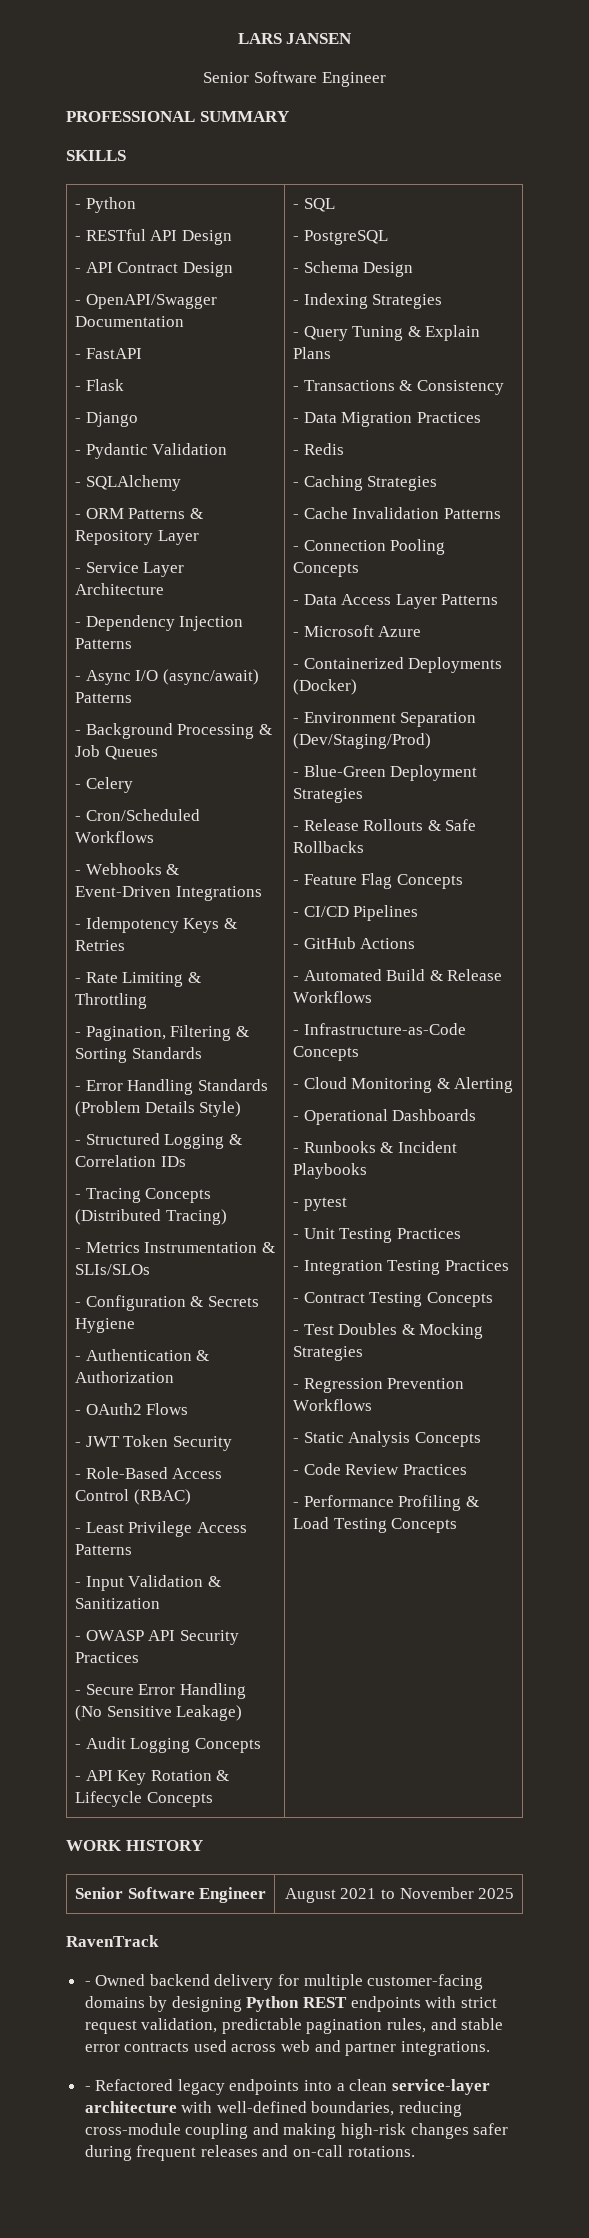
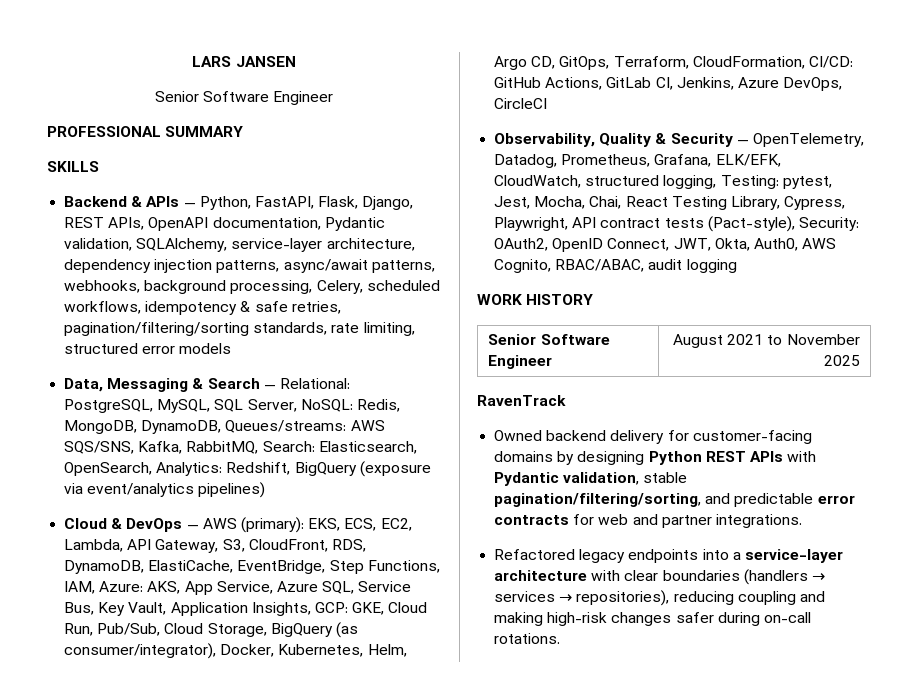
- - Python
- - RESTful API Design
- - API Contract Design
- - OpenAPI/Swagger Documentation
- - FastAPI
- - Flask
- - Django
- - Pydantic Validation
- - SQLAlchemy
- - ORM Patterns & Repository Layer
- - Service Layer Architecture
- - Dependency Injection Patterns
- - Async I/O (async/await) Patterns
- - Background Processing & Job Queues
- - Celery
- - Cron/Scheduled Workflows
- - Webhooks & Event-Driven Integrations
- - Idempotency Keys & Retries
- - Rate Limiting & Throttling
- - Pagination, Filtering & Sorting Standards
- - Error Handling Standards (Problem Details Style)
- - Structured Logging & Correlation IDs
- - Tracing Concepts (Distributed Tracing)
- - Metrics Instrumentation & SLIs/SLOs
- - Configuration & Secrets Hygiene
- - Authentication & Authorization
- - OAuth2 Flows
- - JWT Token Security
- - Role-Based Access Control (RBAC)
- - Least Privilege Access Patterns
- - Input Validation & Sanitization
- - OWASP API Security Practices
- - Secure Error Handling (No Sensitive Leakage)
- - Audit Logging Concepts
- - API Key Rotation & Lifecycle Concepts | - SQL
- - PostgreSQL
- - Schema Design
- - Indexing Strategies
- - Query Tuning & Explain Plans
- - Transactions & Consistency
- - Data Migration Practices
- - Redis
- - Caching Strategies
- - Cache Invalidation Patterns
- - Connection Pooling Concepts
- - Data Access Layer Patterns
- - Microsoft Azure
- - Containerized Deployments (Docker)
- - Environment Separation (Dev/Staging/Prod)
- - Blue-Green Deployment Strategies
- - Release Rollouts & Safe Rollbacks
- - Feature Flag Concepts
- - CI/CD Pipelines
- - GitHub Actions
- - Automated Build & Release Workflows
- - Infrastructure-as-Code Concepts
- - Cloud Monitoring & Alerting
- - Operational Dashboards
- - Runbooks & Incident Playbooks
- - pytest
- - Unit Testing Practices
- - Integration Testing Practices
- - Contract Testing Concepts
- - Test Doubles & Mocking Strategies
- - Regression Prevention Workflows
- - Static Analysis Concepts
- - Code Review Practices
- - Performance Profiling & Load Testing Concepts
+ Backend & APIs — Python, FastAPI, Flask, Django, REST APIs, OpenAPI documentation, Pydantic validation, SQLAlchemy, service-layer architecture, dependency injection patterns, async/await patterns, webhooks, background processing, Celery, scheduled workflows, idempotency & safe retries, pagination/filtering/sorting standards, rate limiting, structured error models
+ Data, Messaging & Search — Relational: PostgreSQL, MySQL, SQL Server, NoSQL: Redis, MongoDB, DynamoDB, Queues/streams: AWS SQS/SNS, Kafka, RabbitMQ, Search: Elasticsearch, OpenSearch, Analytics: Redshift, BigQuery (exposure via event/analytics pipelines)
+ Cloud & DevOps — AWS (primary): EKS, ECS, EC2, Lambda, API Gateway, S3, CloudFront, RDS, DynamoDB, ElastiCache, EventBridge, Step Functions, IAM, Azure: AKS, App Service, Azure SQL, Service Bus, Key Vault, Application Insights, GCP: GKE, Cloud Run, Pub/Sub, Cloud Storage, BigQuery (as consumer/integrator), Docker, Kubernetes, Helm, Argo CD, GitOps, Terraform, CloudFormation, CI/CD: GitHub Actions, GitLab CI, Jenkins, Azure DevOps, CircleCI
+ Observability, Quality & Security — OpenTelemetry, Datadog, Prometheus, Grafana, ELK/EFK, CloudWatch, structured logging, Testing: pytest, Jest, Mocha, Chai, React Testing Library, Cypress, Playwright, API contract tests (Pact-style), Security: OAuth2, OpenID Connect, JWT, Okta, Auth0, AWS Cognito, RBAC/ABAC, audit logging
- - Owned backend delivery for multiple customer-facing domains by designing Python REST endpoints with strict request validation, predictable pagination rules, and stable error contracts used across web and partner integrations.
+ Owned backend delivery for customer-facing domains by designing Python REST APIs with Pydantic validation, stable pagination/filtering/sorting, and predictable error contracts for web and partner integrations.
- - Refactored legacy endpoints into a clean service-layer architecture with well-defined boundaries, reducing cross-module coupling and making high-risk changes safer during frequent releases and on-call rotations.
+ Refactored legacy endpoints into a service-layer architecture with clear boundaries (handlers → services → repositories), reducing coupling and making high-risk changes safer during on-call rotations.

